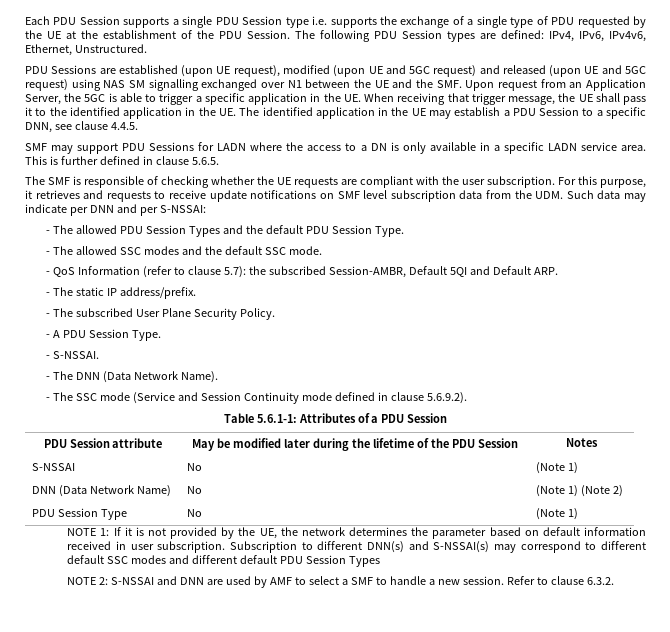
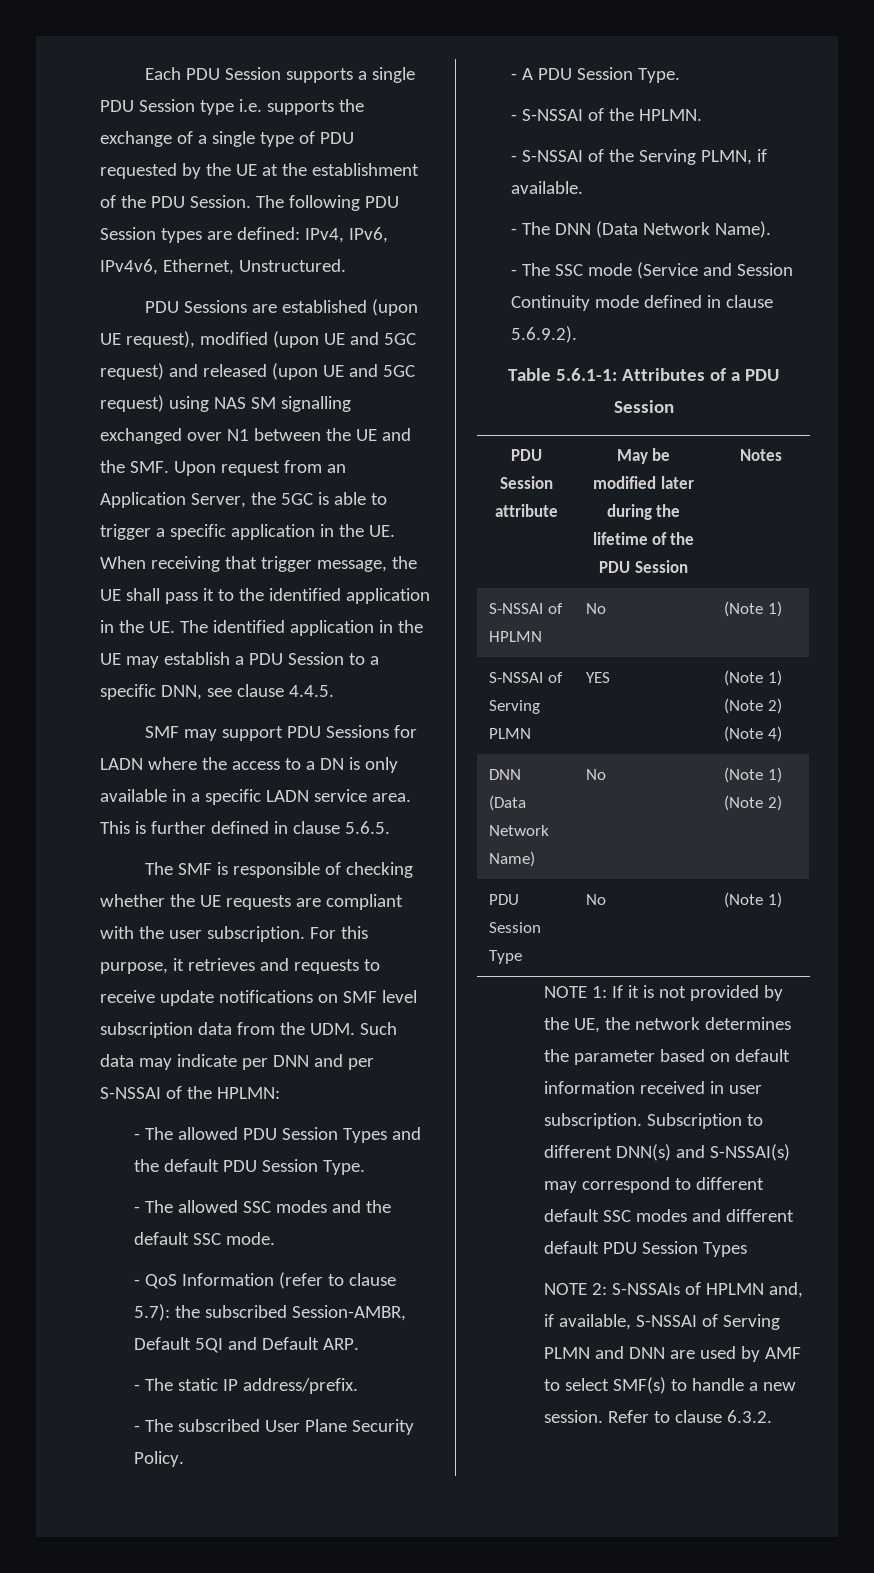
- For this purpose, it retrieves and requests to receive update notifications on SMF level subscription data from the UDM. Such data may indicate per DNN and per S-NSSAI:
+ For this purpose, it retrieves and requests to receive update notifications on SMF level subscription data from the UDM. Such data may indicate per DNN and per S-NSSAI of the HPLMN:
- - S-NSSAI.
+ - S-NSSAI of the HPLMN.
+ - S-NSSAI of the Serving PLMN, if available.
- S-NSSAI | No | (Note 1)
+ S-NSSAI of HPLMN | No | (Note 1)
+ S-NSSAI of Serving PLMN | YES | (Note 1) (Note 2) (Note 4)
- NOTE 2: S-NSSAI and DNN are used by AMF to select a SMF to handle a new session.
+ NOTE 2: S-NSSAIs of HPLMN and, if available, S-NSSAI of Serving PLMN and DNN are used by AMF to select SMF(s) to handle a new session.

